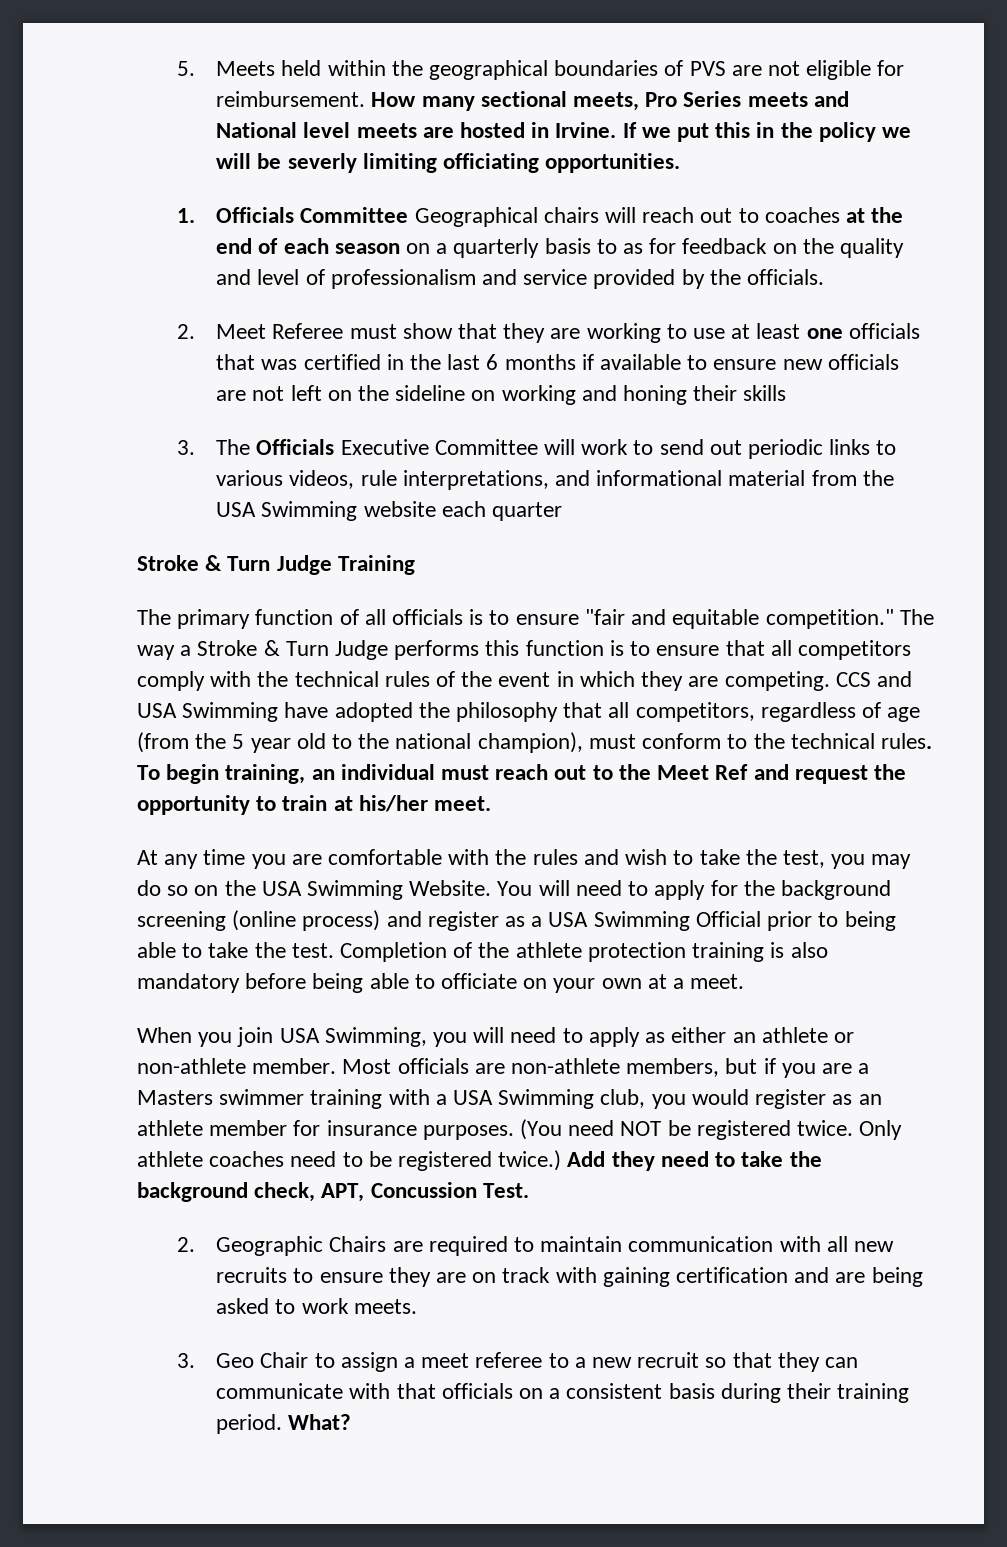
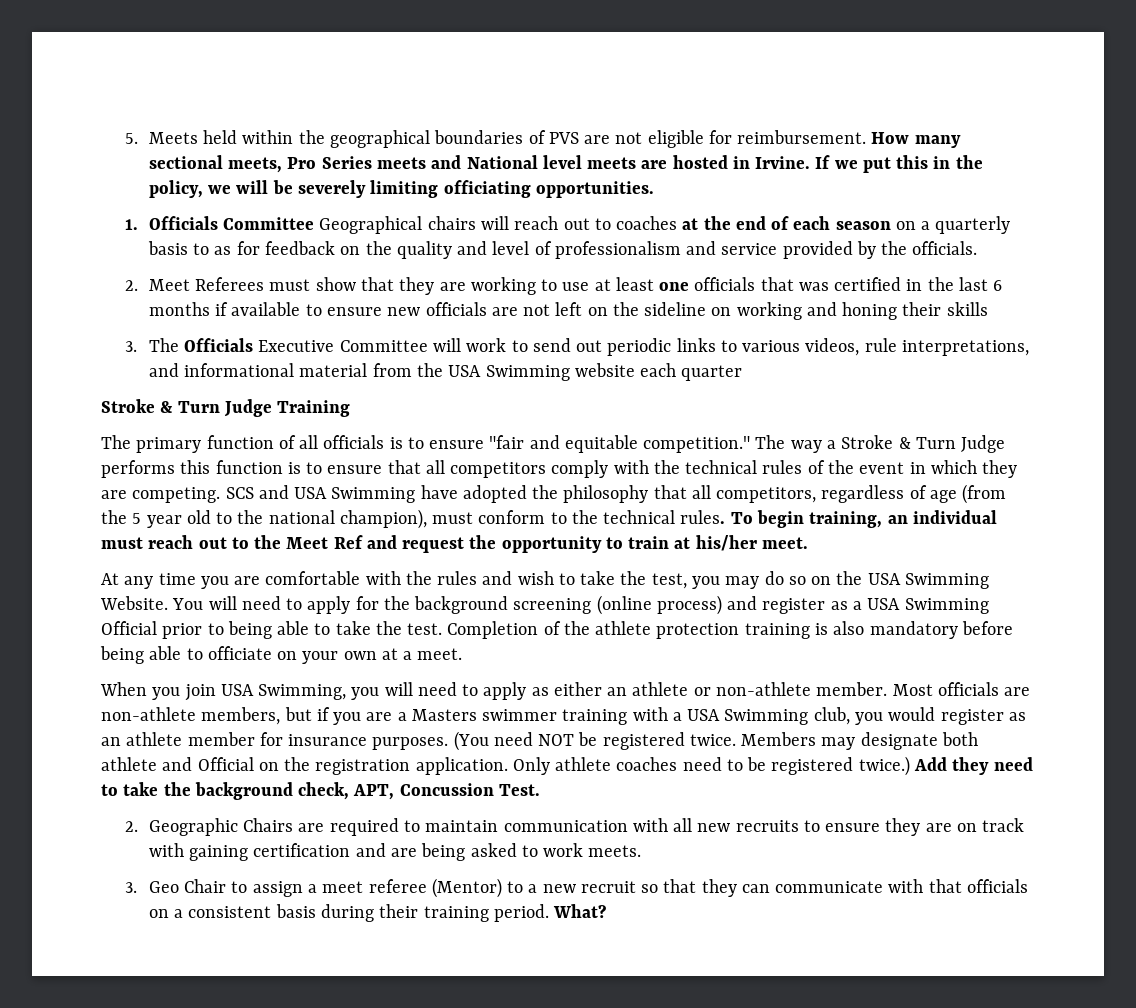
- If we put this in the policy we will be severly limiting officiating opportunities.
+ If we put this in the policy, we will be severely limiting officiating opportunities.
- 2. Meet Referee must show that they are working to use at least one officials that was certified in the last 6 months if available to ensure new officials are not left on the sideline on working and honing their skills
+ 2. Meet Referees must show that they are working to use at least one officials that was certified in the last 6 months if available to ensure new officials are not left on the sideline on working and honing their skills
- CCS and USA Swimming have adopted the philosophy that all competitors, regardless of age (from the 5 year old to the national champion), must conform to the technical rules.
+ SCS and USA Swimming have adopted the philosophy that all competitors, regardless of age (from the 5 year old to the national champion), must conform to the technical rules.
+ Members may designate both athlete and Official on the registration application.
- 3. Geo Chair to assign a meet referee to a new recruit so that they can communicate with that officials on a consistent basis during their training period.
+ 3. Geo Chair to assign a meet referee (Mentor) to a new recruit so that they can communicate with that officials on a consistent basis during their training period.

